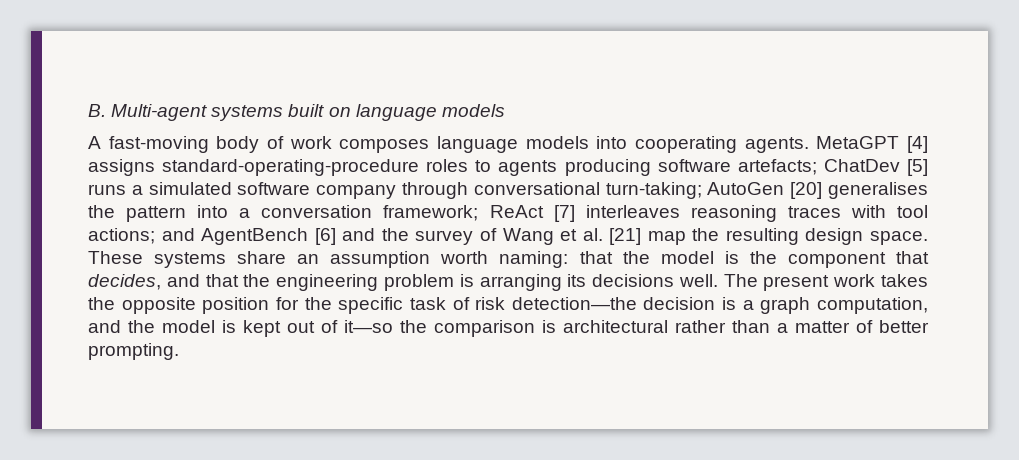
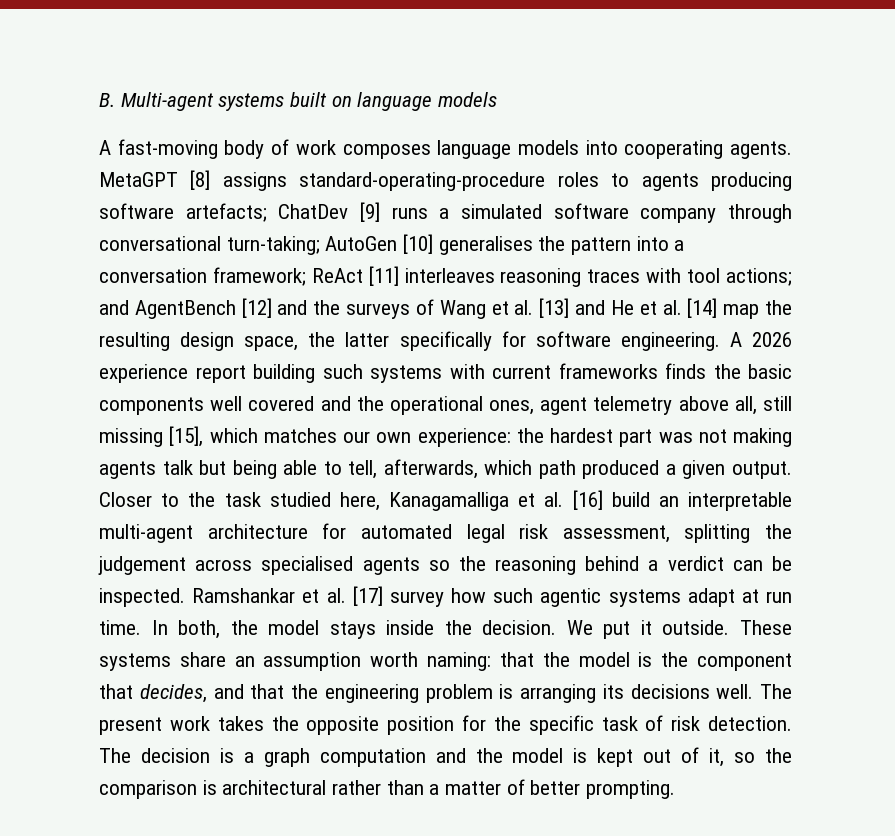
- MetaGPT [4] assigns standard-operating-procedure roles to agents producing software artefacts; ChatDev [5] runs a simulated software company through conversational turn-taking; AutoGen [20] generalises the pattern into a conversation framework; ReAct [7] interleaves reasoning traces with tool actions; and AgentBench [6] and the survey of Wang et al. [21] map the resulting design space.
+ MetaGPT [8] assigns standard-operating-procedure roles to agents producing software artefacts; ChatDev [9] runs a simulated software company through conversational turn-taking; AutoGen [10] generalises the pattern into a conversation framework; ReAct [11] interleaves reasoning traces with tool actions; and AgentBench [12] and the surveys of Wang et al. [13] and He et al. [14] map the resulting design space, the latter specifically for software engineering. A 2026 experience report building such systems with current frameworks finds the basic components well covered and the operational ones, agent telemetry above all, still missing [15], which matches our own experience: the hardest part was not making agents talk but being able to tell, afterwards, which path produced a given output. Closer to the task studied here, Kanagamalliga et al. [16] build an interpretable multi-agent architecture for automated legal risk assessment, splitting the judgement across specialised agents so the reasoning behind a verdict can be inspected. Ramshankar et al. [17] survey how such agentic systems adapt at run time. In both, the model stays inside the decision. We put it outside.
- The present work takes the opposite position for the specific task of risk detection—the decision is a graph computation, and the model is kept out of it—so the comparison is architectural rather than a matter of better prompting.
+ The present work takes the opposite position for the specific task of risk detection. The decision is a graph computation and the model is kept out of it, so the comparison is architectural rather than a matter of better prompting.

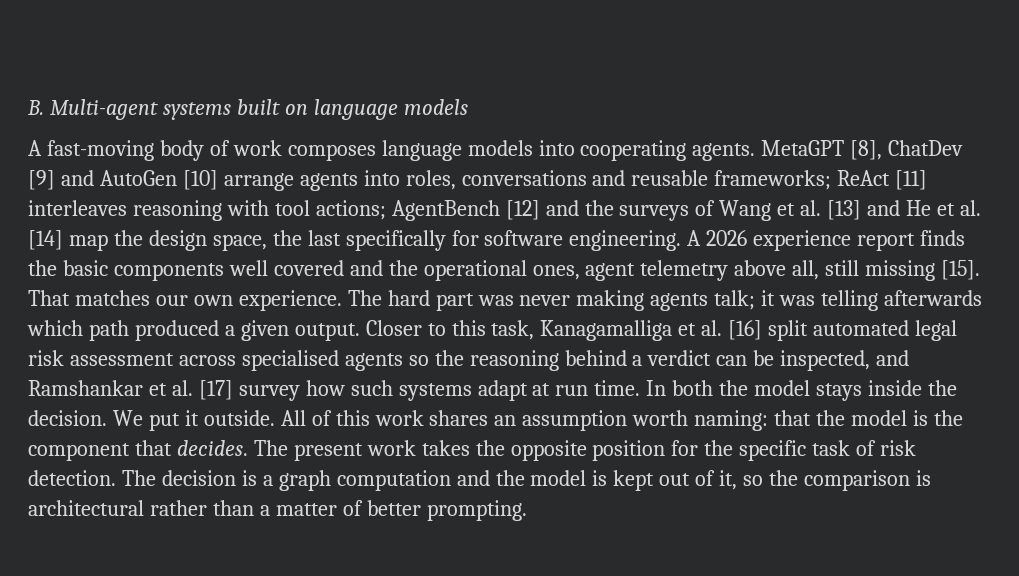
- MetaGPT [8] assigns standard-operating-procedure roles to agents producing software artefacts; ChatDev [9] runs a simulated software company through conversational turn-taking; AutoGen [10] generalises the pattern into a conversation framework; ReAct [11] interleaves reasoning traces with tool actions; and AgentBench [12] and the surveys of Wang et al. [13] and He et al. [14] map the resulting design space, the latter specifically for software engineering.
+ MetaGPT [8], ChatDev [9] and AutoGen [10] arrange agents into roles, conversations and reusable frameworks; ReAct [11] interleaves reasoning with tool actions; AgentBench [12] and the surveys of Wang et al. [13] and He et al. [14] map the design space, the last specifically for software engineering.
- A 2026 experience report building such systems with current frameworks finds the basic components well covered and the operational ones, agent telemetry above all, still missing [15], which matches our own experience: the hardest part was not making agents talk but being able to tell, afterwards, which path produced a given output.
+ A 2026 experience report finds the basic components well covered and the operational ones, agent telemetry above all, still missing [15]. That matches our own experience. The hard part was never making agents talk; it was telling afterwards which path produced a given output.
- Closer to the task studied here, Kanagamalliga et al. [16] build an interpretable multi-agent architecture for automated legal risk assessment, splitting the judgement across specialised agents so the reasoning behind a verdict can be inspected. Ramshankar et al. [17] survey how such agentic systems adapt at run time.
+ Closer to this task, Kanagamalliga et al. [16] split automated legal risk assessment across specialised agents so the reasoning behind a verdict can be inspected, and Ramshankar et al. [17] survey how such systems adapt at run time.
- In both, the model stays inside the decision.
+ In both the model stays inside the decision.
- These systems share an assumption worth naming: that the model is the component that decides, and that the engineering problem is arranging its decisions well.
+ All of this work shares an assumption worth naming: that the model is the component that decides.

